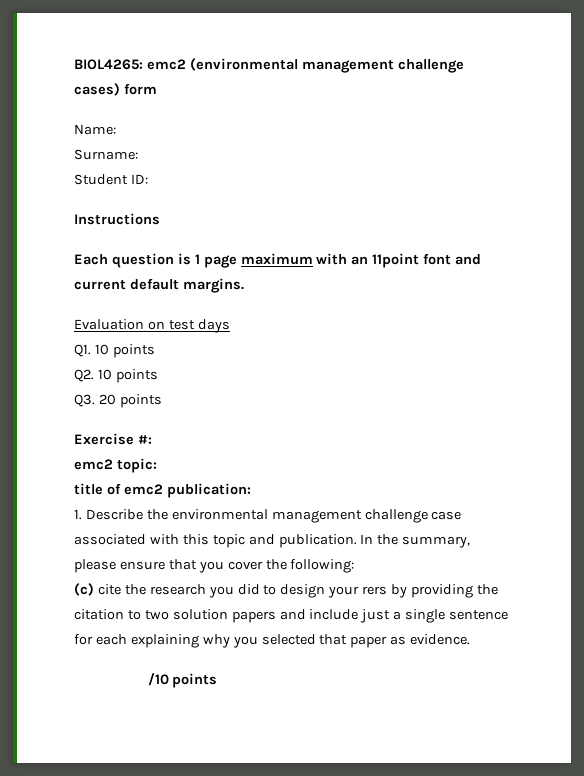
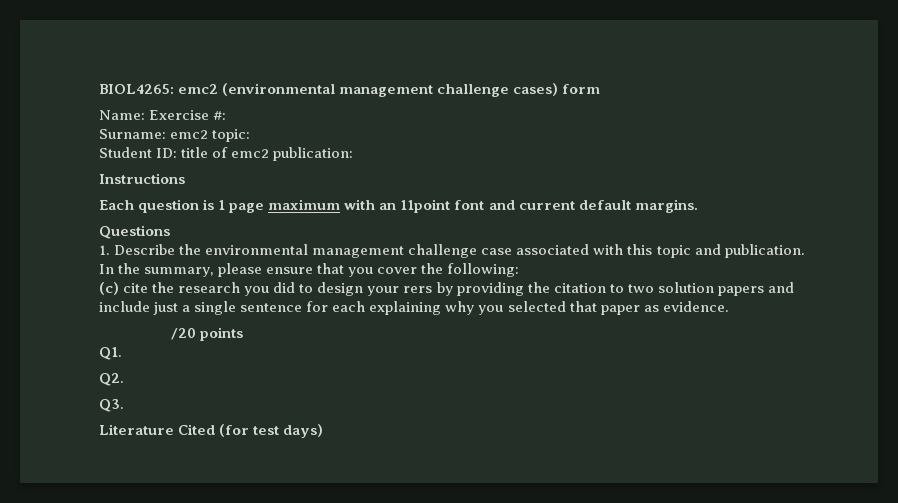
- Name:
+ Name: Exercise #:
- Surname:
+ Surname: emc2 topic:
- Student ID:
+ Student ID: title of emc2 publication:
- Evaluation on test days
- Q1. 10 points
- Q2. 10 points
- Q3. 20 points
- Exercise #:
- emc2 topic:
- title of emc2 publication:
+ Questions
- /10 points
+ /20 points
+ Q1.
+ Q2.
+ Q3.
+ Literature Cited (for test days)

